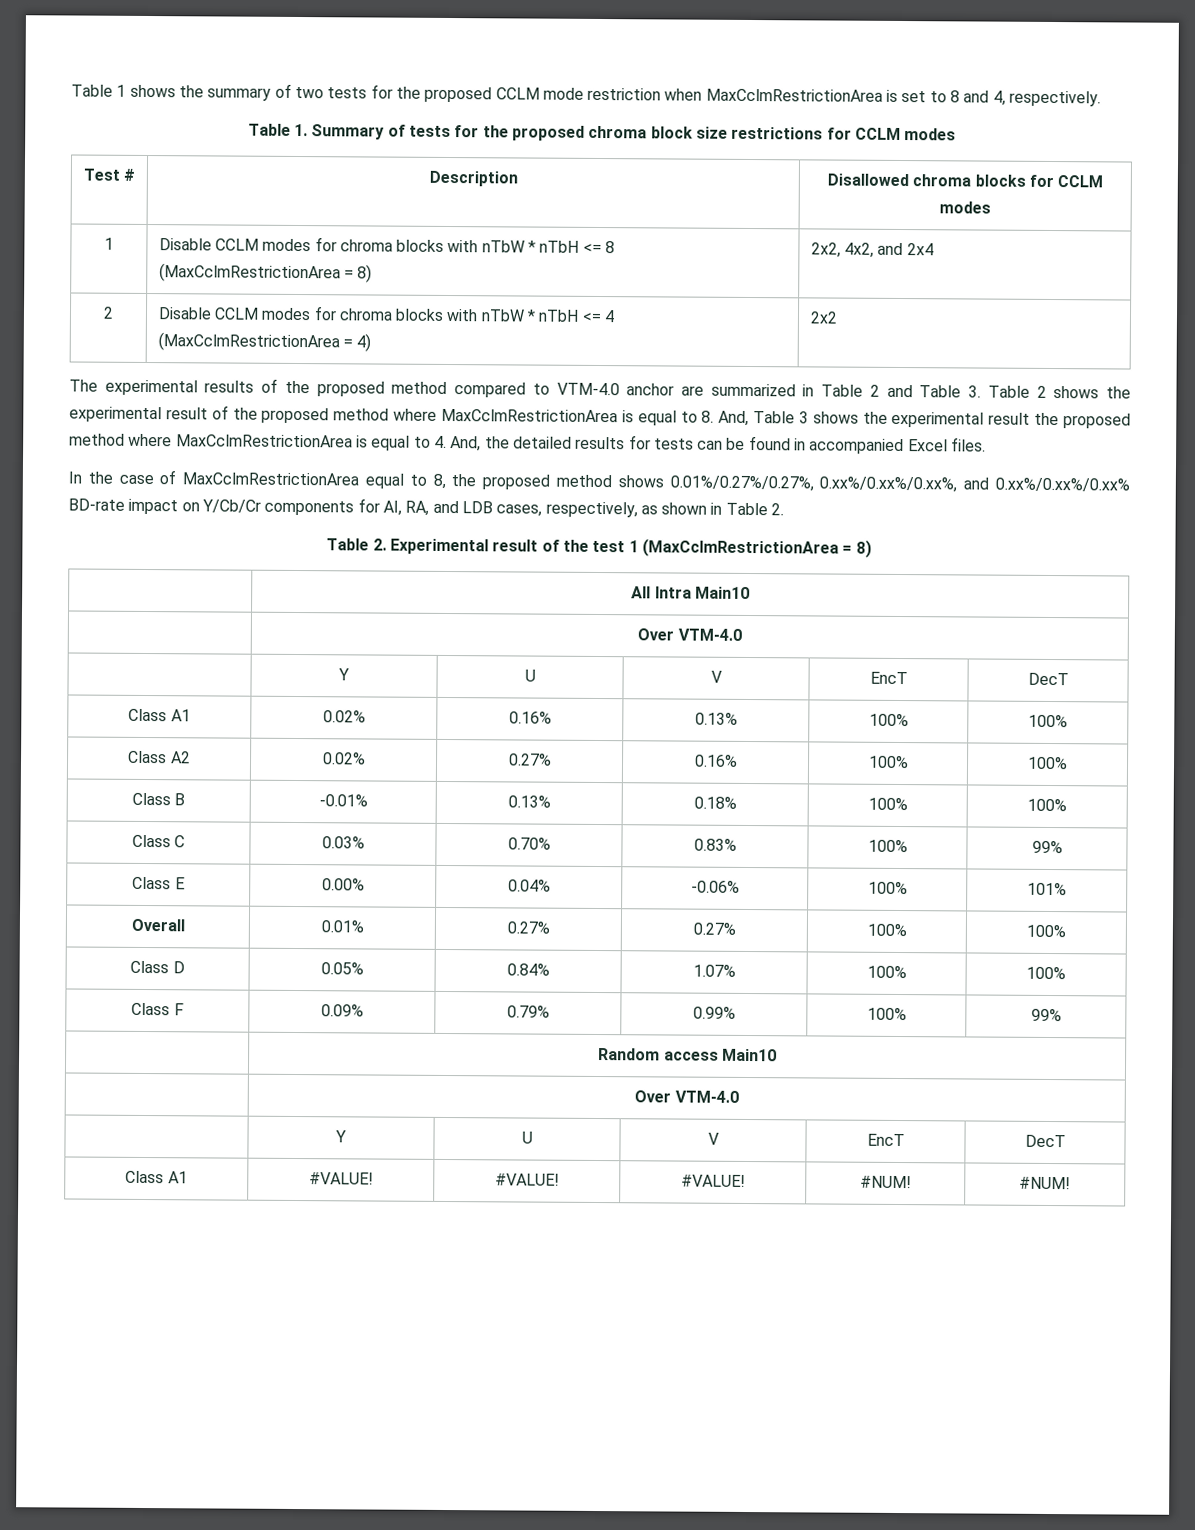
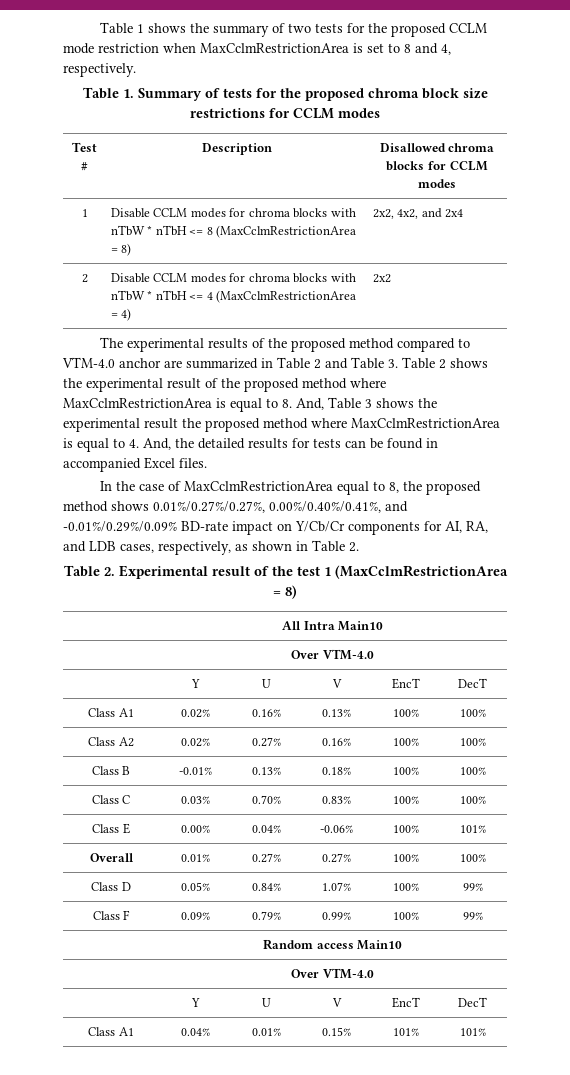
- In the case of MaxCclmRestrictionArea equal to 8, the proposed method shows 0.01%/0.27%/0.27%, 0.xx%/0.xx%/0.xx%, and 0.xx%/0.xx%/0.xx% BD-rate impact on Y/Cb/Cr components for AI, RA, and LDB cases, respectively, as shown in Table 2.
+ In the case of MaxCclmRestrictionArea equal to 8, the proposed method shows 0.01%/0.27%/0.27%, 0.00%/0.40%/0.41%, and -0.01%/0.29%/0.09% BD-rate impact on Y/Cb/Cr components for AI, RA, and LDB cases, respectively, as shown in Table 2.
- Class C | 0.03% | 0.70% | 0.83% | 100% | 99%
+ Class C | 0.03% | 0.70% | 0.83% | 100% | 100%
- Class D | 0.05% | 0.84% | 1.07% | 100% | 100%
+ Class D | 0.05% | 0.84% | 1.07% | 100% | 99%
- Class A1 | #VALUE! | #VALUE! | #VALUE! | #NUM! | #NUM!
+ Class A1 | 0.04% | 0.01% | 0.15% | 101% | 101%

